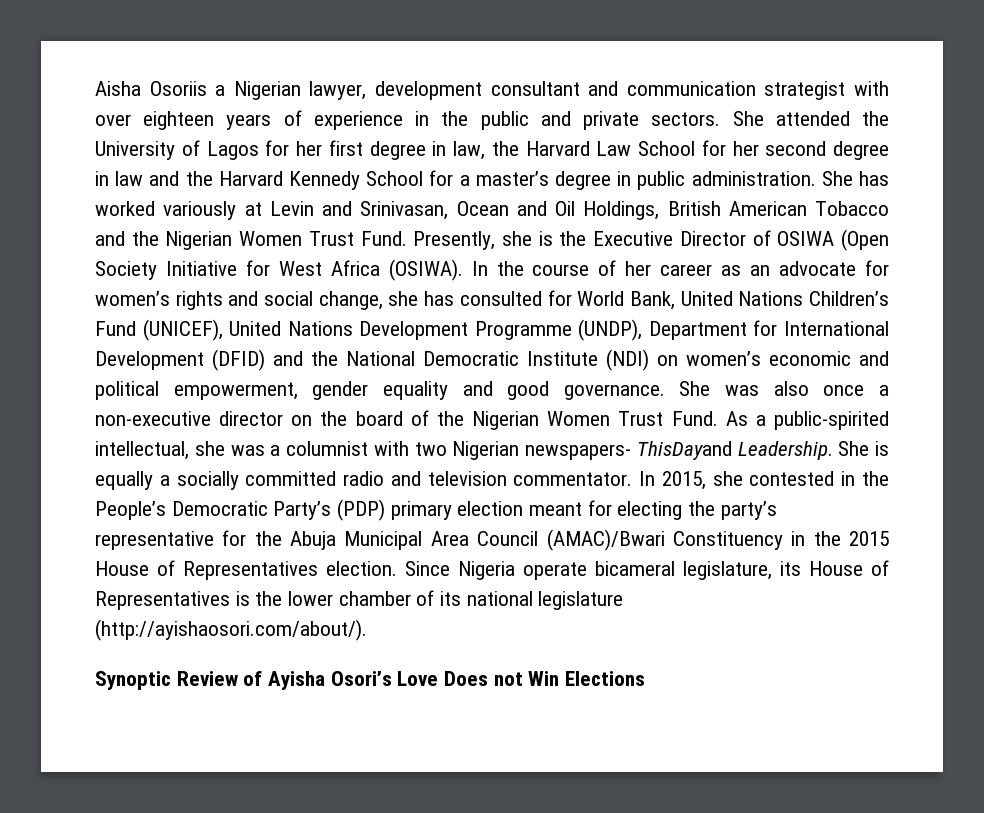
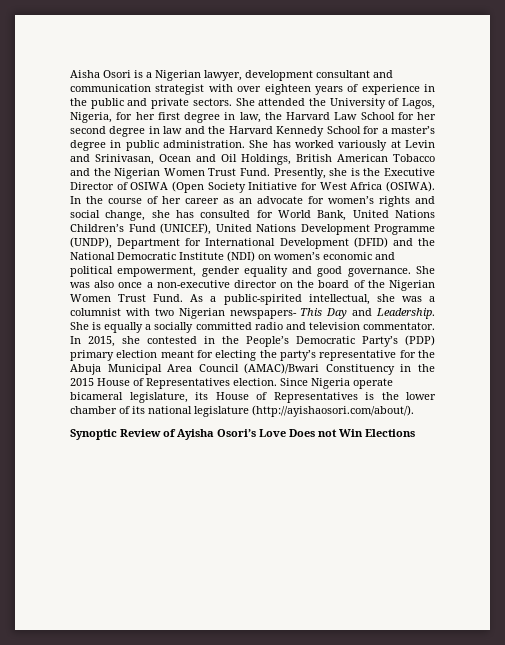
- Aisha Osoriis a Nigerian lawyer, development consultant and communication strategist with over eighteen years of experience in the public and private sectors.
+ Aisha Osori is a Nigerian lawyer, development consultant and communication strategist with over eighteen years of experience in the public and private sectors.
- She attended the University of Lagos for her first degree in law, the Harvard Law School for her second degree in law and the Harvard Kennedy School for a master’s degree in public administration.
+ She attended the University of Lagos, Nigeria, for her first degree in law, the Harvard Law School for her second degree in law and the Harvard Kennedy School for a master’s degree in public administration.
- As a public-spirited intellectual, she was a columnist with two Nigerian newspapers- ThisDayand Leadership.
+ As a public-spirited intellectual, she was a columnist with two Nigerian newspapers- This Day and Leadership.

